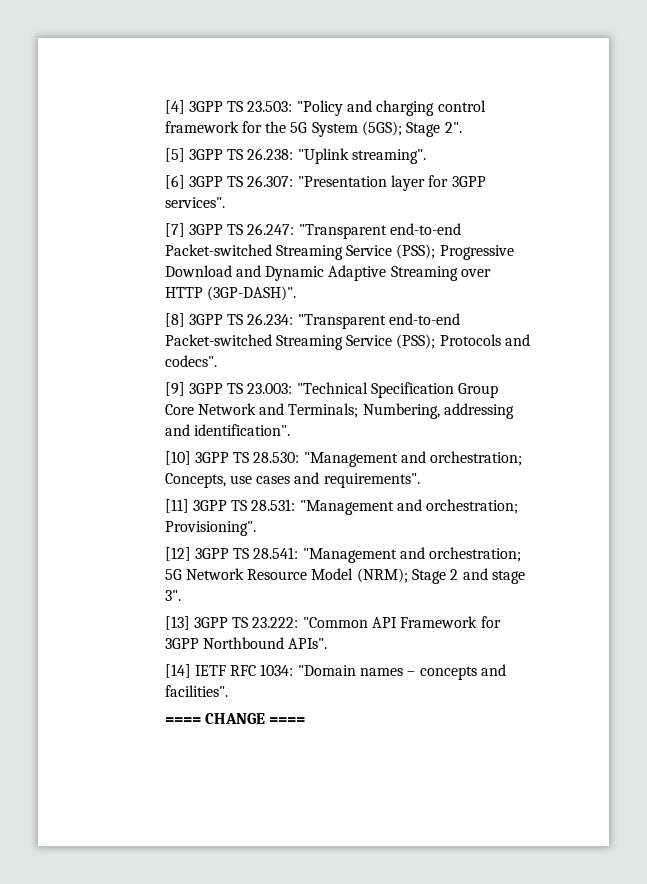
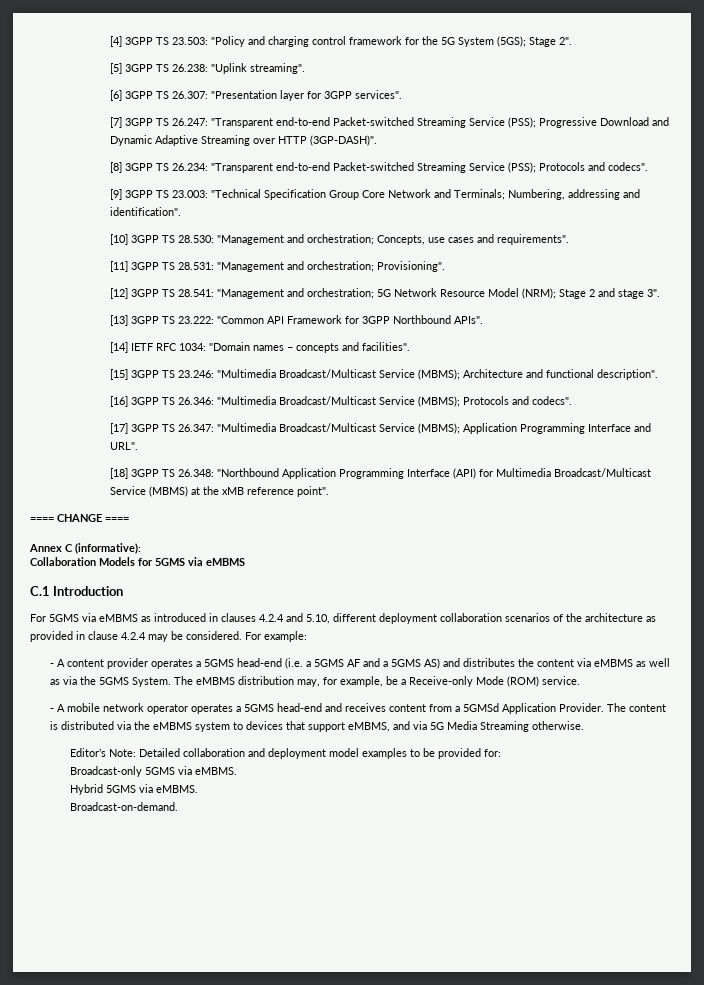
+ [15] 3GPP TS 23.246: "Multimedia Broadcast/Multicast Service (MBMS); Architecture and functional description".
+ [16] 3GPP TS 26.346: "Multimedia Broadcast/Multicast Service (MBMS); Protocols and codecs".
+ [17] 3GPP TS 26.347: "Multimedia Broadcast/Multicast Service (MBMS); Application Programming Interface and URL".
+ [18] 3GPP TS 26.348: "Northbound Application Programming Interface (API) for Multimedia Broadcast/Multicast Service (MBMS) at the xMB reference point".
  ==== CHANGE ====
+ Annex C (informative):
+ Collaboration Models for 5GMS via eMBMS
+ C.1 Introduction
+ For 5GMS via eMBMS as introduced in clauses 4.2.4 and 5.10, different deployment collaboration scenarios of the architecture as provided in clause 4.2.4 may be considered. For example:
+ - A content provider operates a 5GMS head-end (i.e. a 5GMS AF and a 5GMS AS) and distributes the content via eMBMS as well as via the 5GMS System. The eMBMS distribution may, for example, be a Receive-only Mode (ROM) service.
+ - A mobile network operator operates a 5GMS head-end and receives content from a 5GMSd Application Provider. The content is distributed via the eMBMS system to devices that support eMBMS, and via 5G Media Streaming otherwise.
+ Editor’s Note: Detailed collaboration and deployment model examples to be provided for:
+ Broadcast-only 5GMS via eMBMS.
+ Hybrid 5GMS via eMBMS.
+ Broadcast-on-demand.

